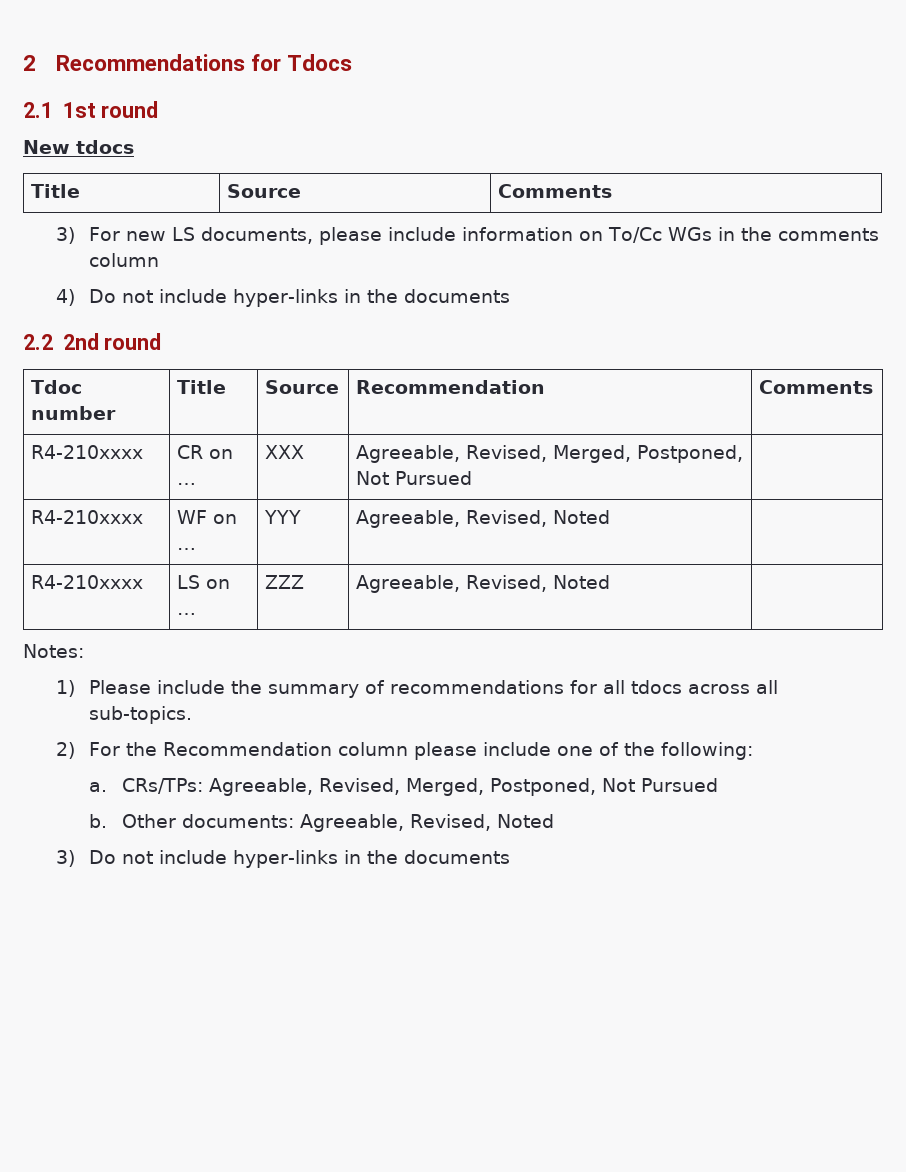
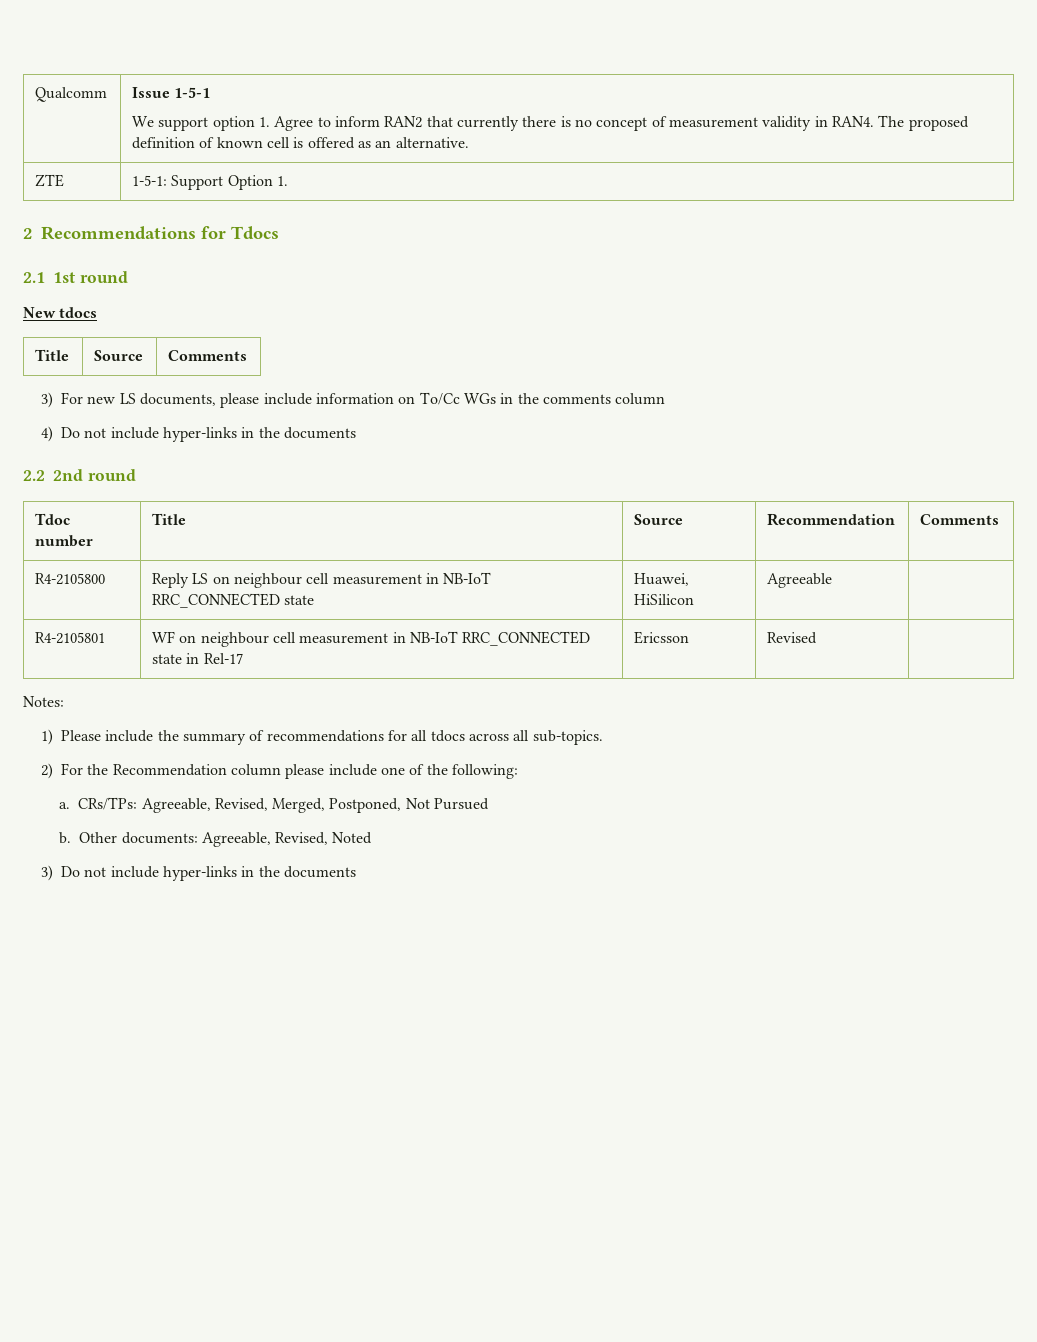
+ Qualcomm | Issue 1-5-1
+ We support option 1. Agree to inform RAN2 that currently there is no concept of measurement validity in RAN4. The proposed definition of known cell is offered as an alternative.
+ ZTE | 1-5-1: Support Option 1.
- R4-210xxxx | CR on … | XXX | Agreeable, Revised, Merged, Postponed, Not Pursued |
- R4-210xxxx | WF on … | YYY | Agreeable, Revised, Noted |
- R4-210xxxx | LS on … | ZZZ | Agreeable, Revised, Noted |
+ R4-2105800 | Reply LS on neighbour cell measurement in NB-IoT RRC_CONNECTED state | Huawei, HiSilicon | Agreeable |
+ R4-2105801 | WF on neighbour cell measurement in NB-IoT RRC_CONNECTED state in Rel-17 | Ericsson | Revised |

